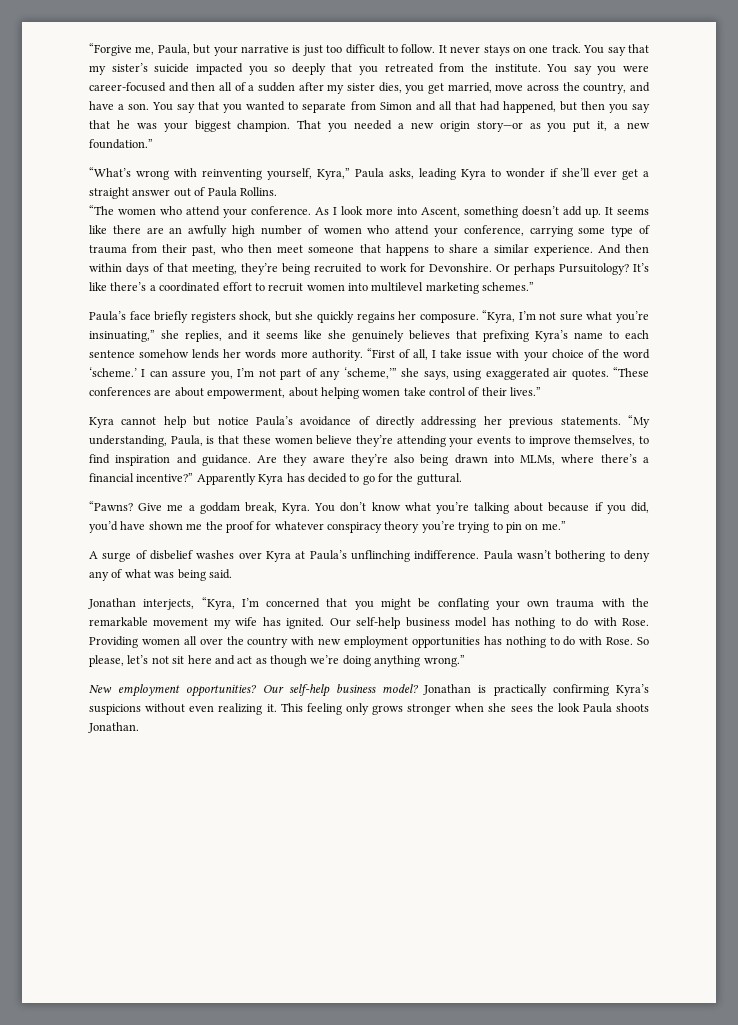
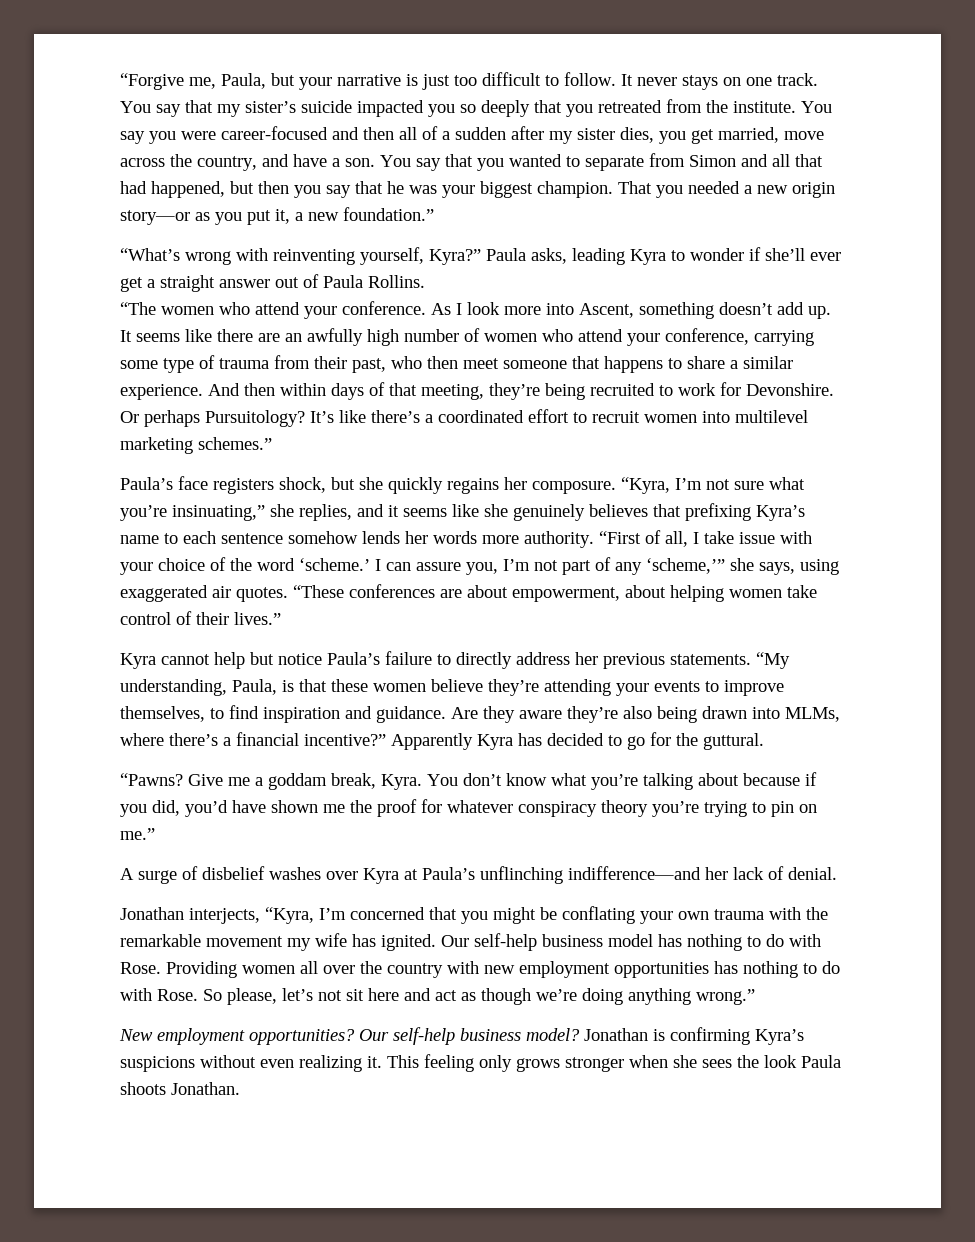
- “What’s wrong with reinventing yourself, Kyra,” Paula asks, leading Kyra to wonder if she’ll ever get a straight answer out of Paula Rollins.
+ “What’s wrong with reinventing yourself, Kyra?” Paula asks, leading Kyra to wonder if she’ll ever get a straight answer out of Paula Rollins.
- Paula’s face briefly registers shock, but she quickly regains her composure.
+ Paula’s face registers shock, but she quickly regains her composure.
- Kyra cannot help but notice Paula’s avoidance of directly addressing her previous statements.
+ Kyra cannot help but notice Paula’s failure to directly address her previous statements.
- A surge of disbelief washes over Kyra at Paula’s unflinching indifference. Paula wasn’t bothering to deny any of what was being said.
+ A surge of disbelief washes over Kyra at Paula’s unflinching indifference—and her lack of denial.
- Jonathan is practically confirming Kyra’s suspicions without even realizing it.
+ Jonathan is confirming Kyra’s suspicions without even realizing it.

